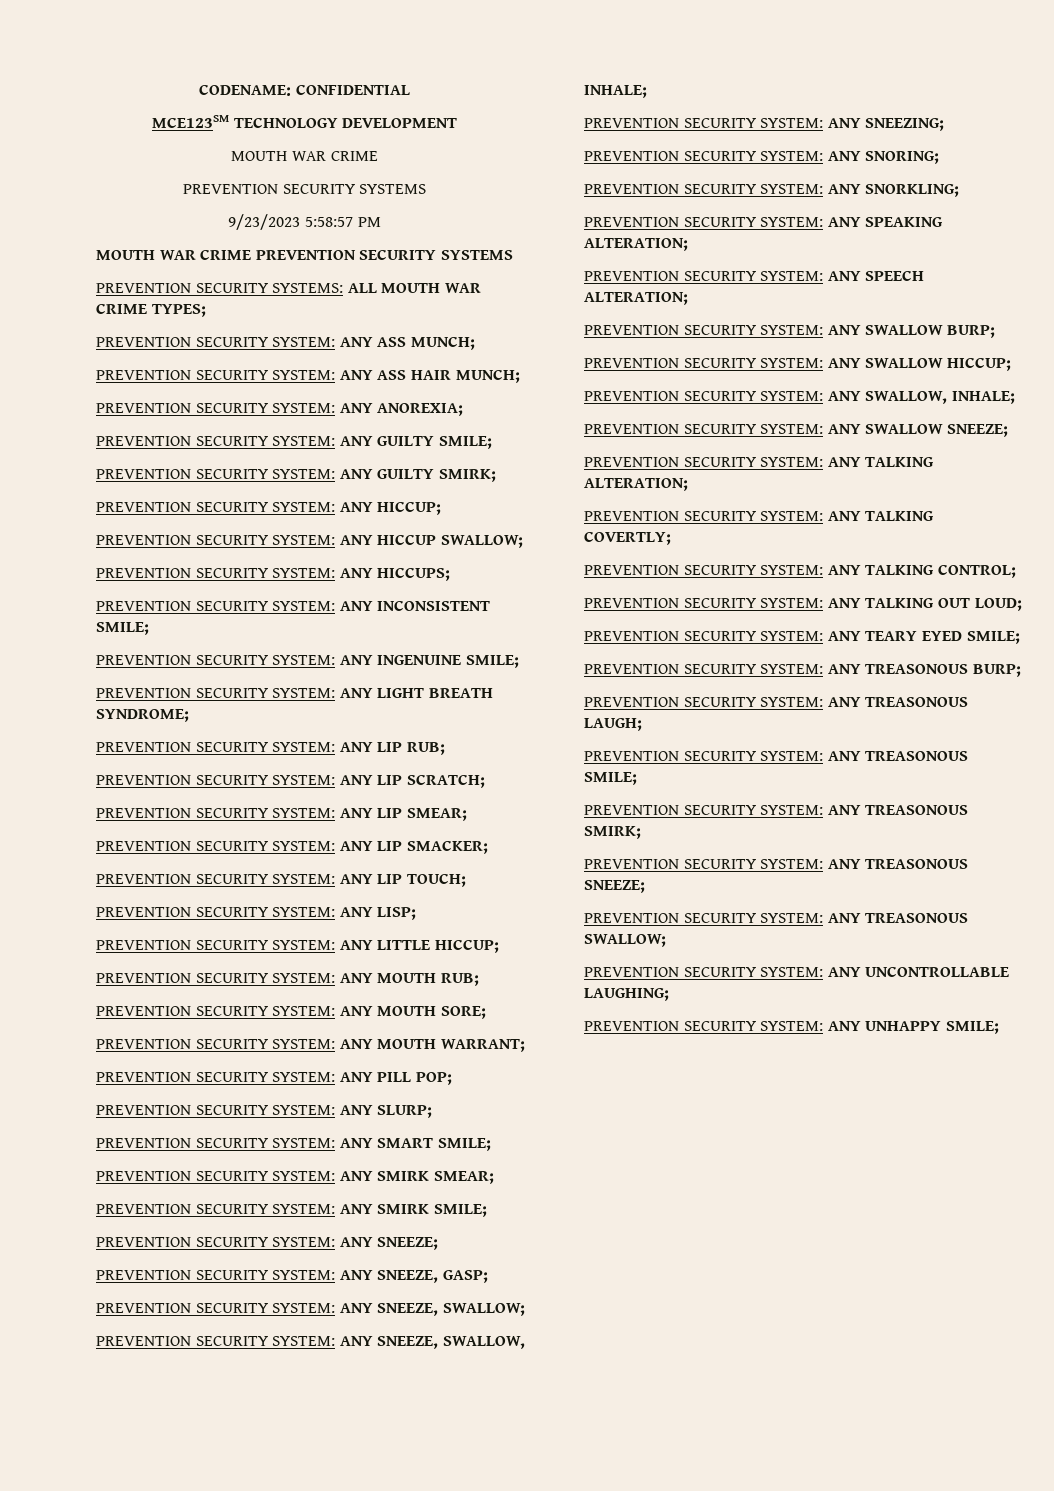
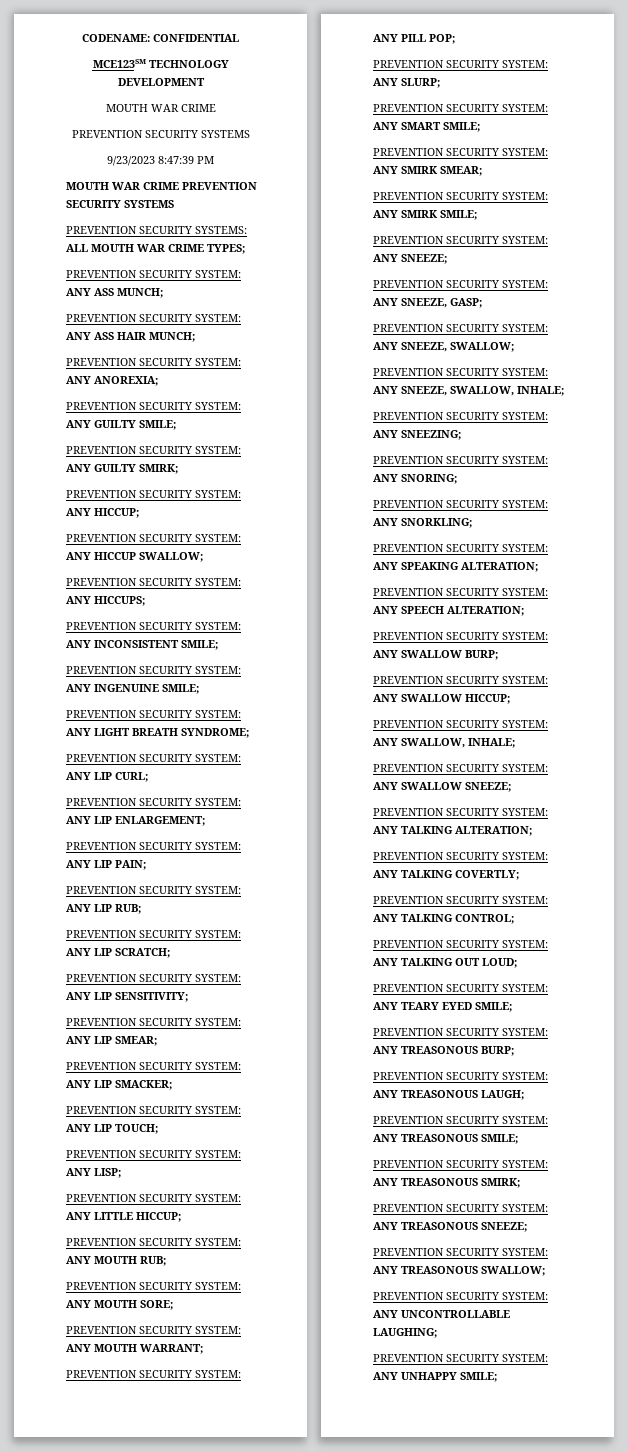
- 9/23/2023 5:58:57 PM
+ 9/23/2023 8:47:39 PM
+ PREVENTION SECURITY SYSTEM: ANY LIP CURL;
+ PREVENTION SECURITY SYSTEM: ANY LIP ENLARGEMENT;
+ PREVENTION SECURITY SYSTEM: ANY LIP PAIN;
+ PREVENTION SECURITY SYSTEM: ANY LIP SENSITIVITY;

